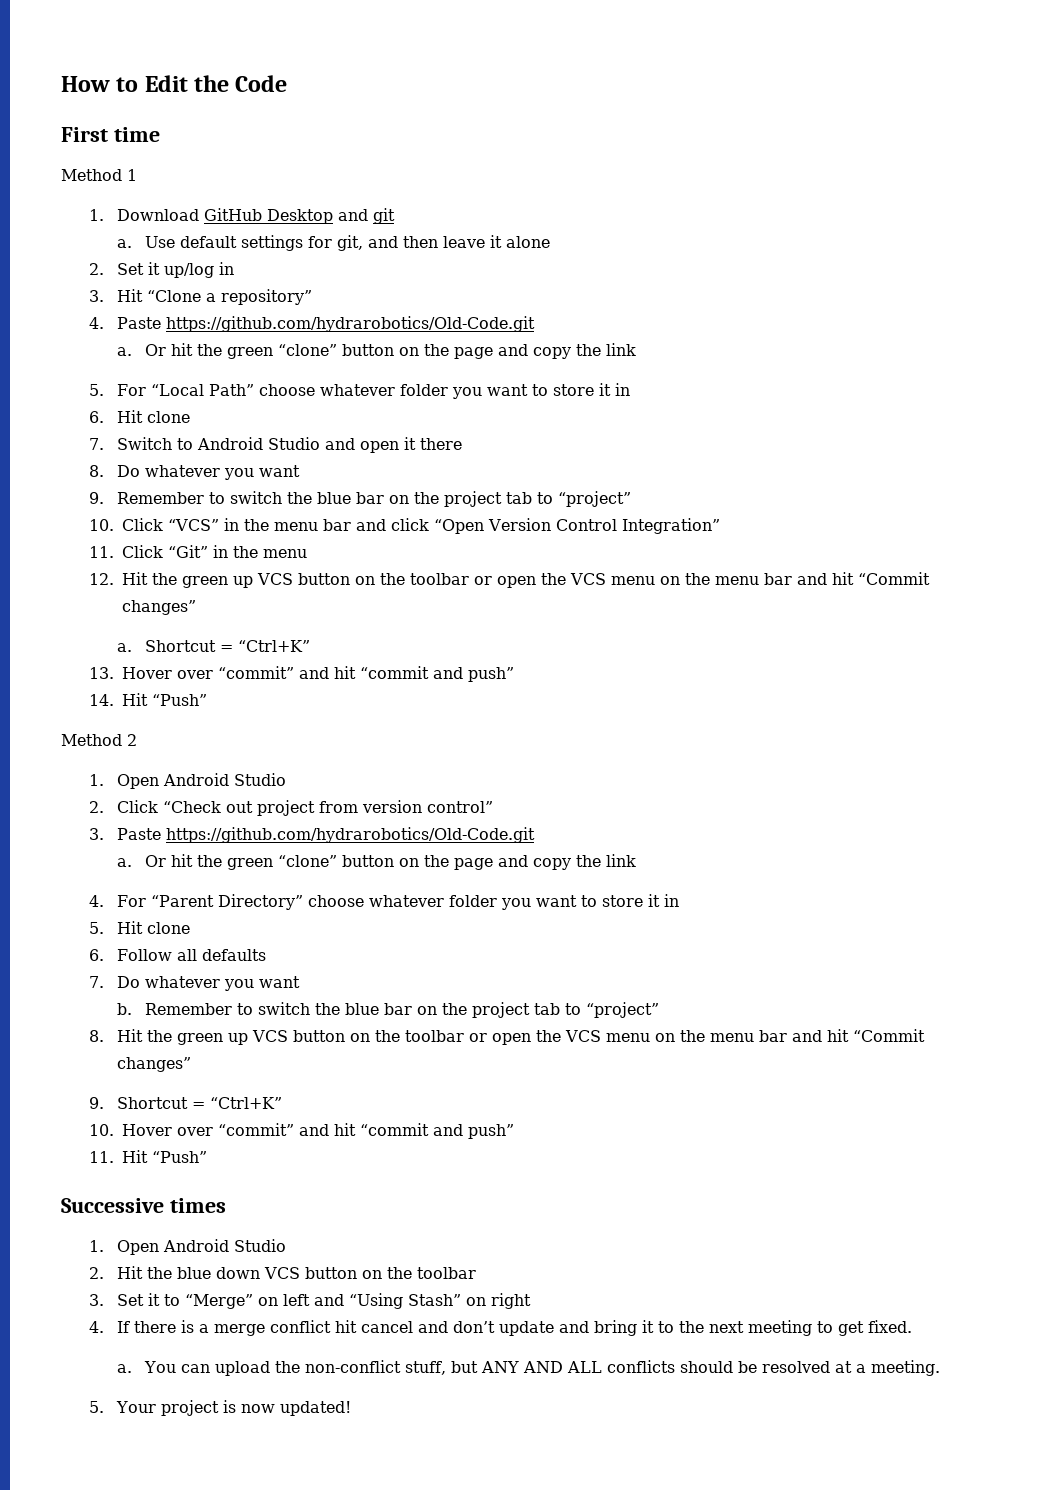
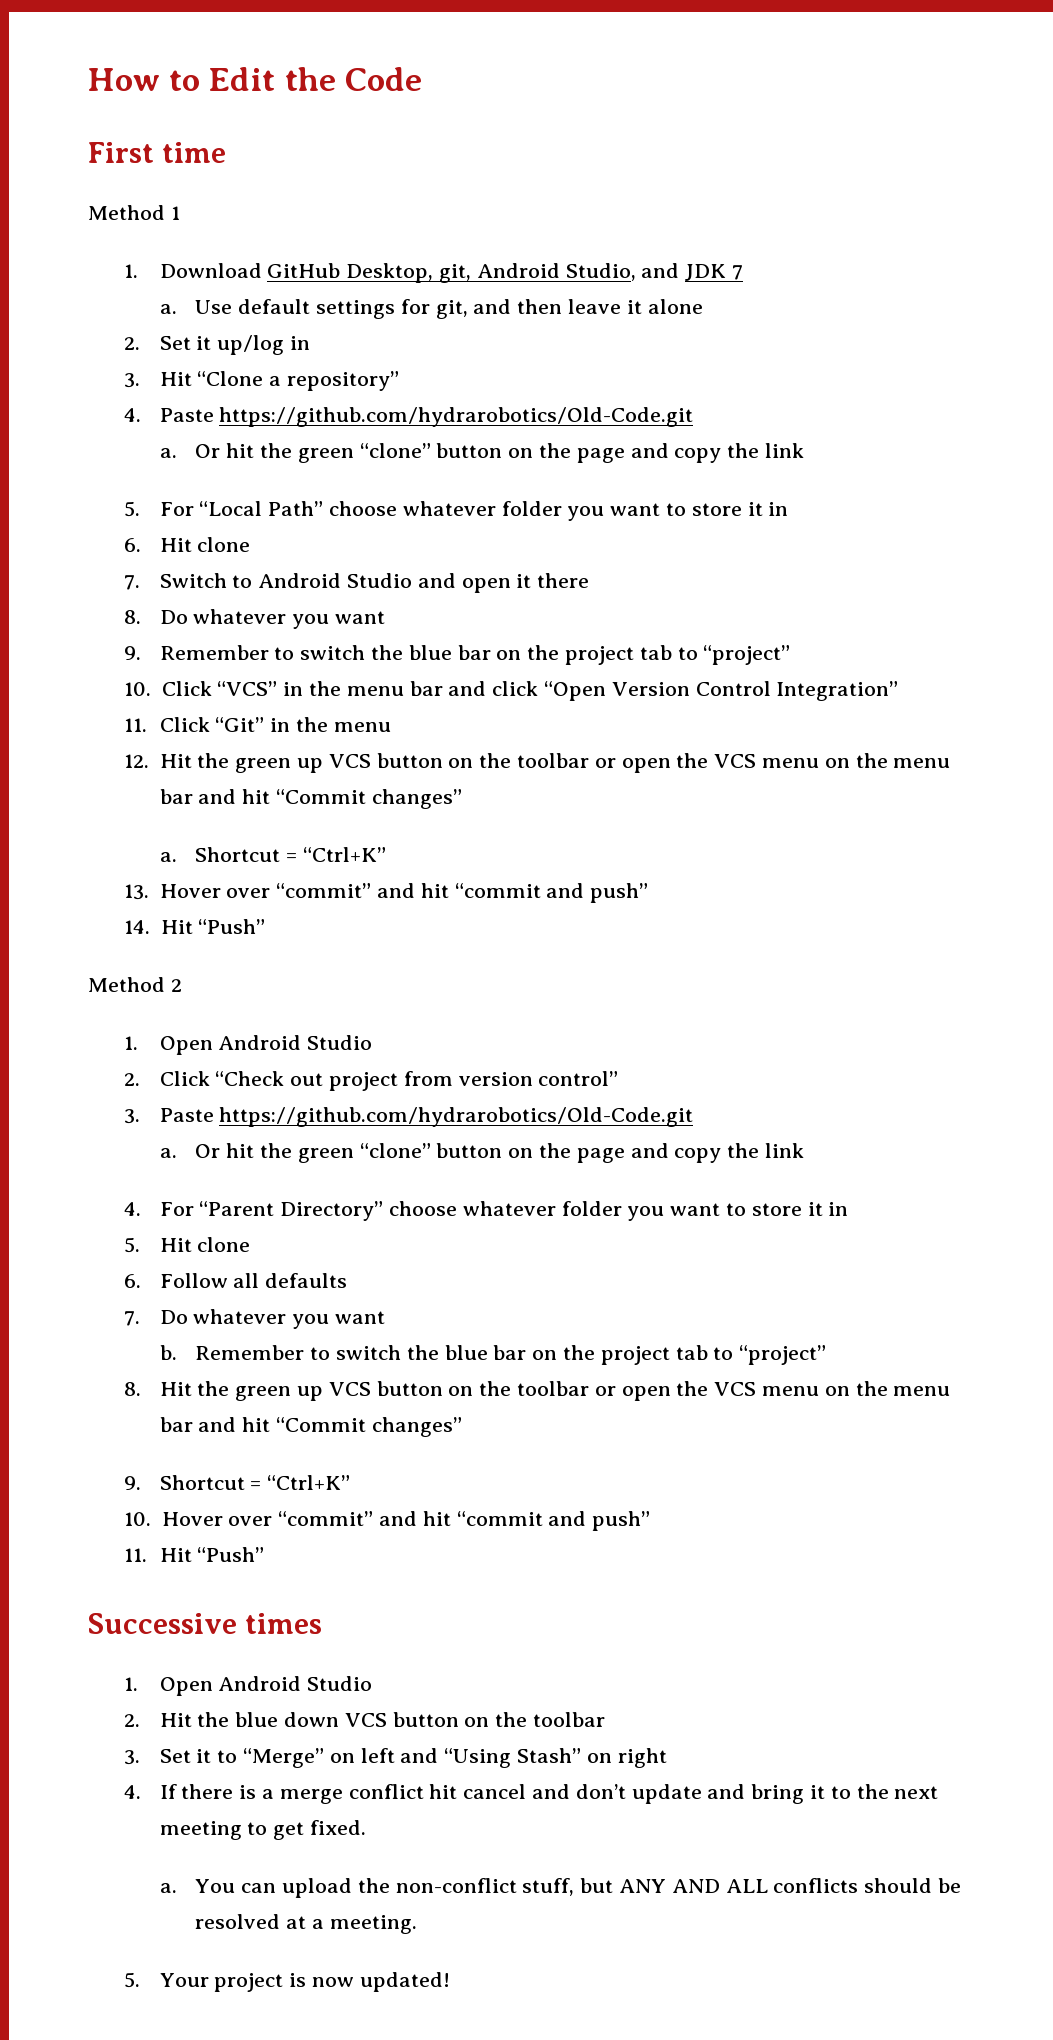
- 1. Download GitHub Desktop and git
+ 1. Download GitHub Desktop, git, Android Studio, and JDK 7

